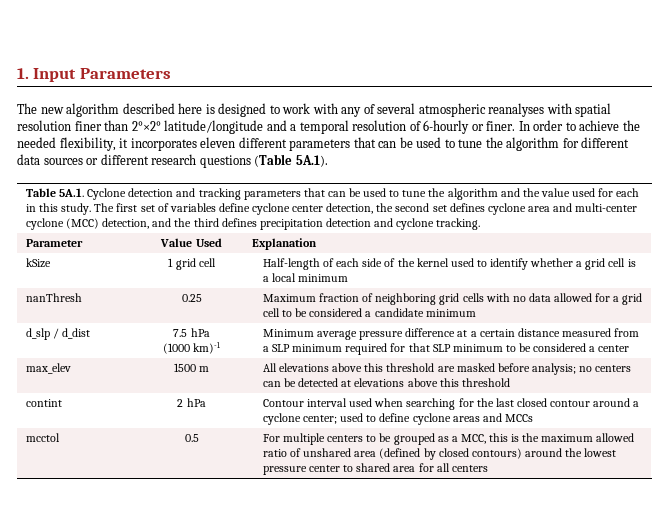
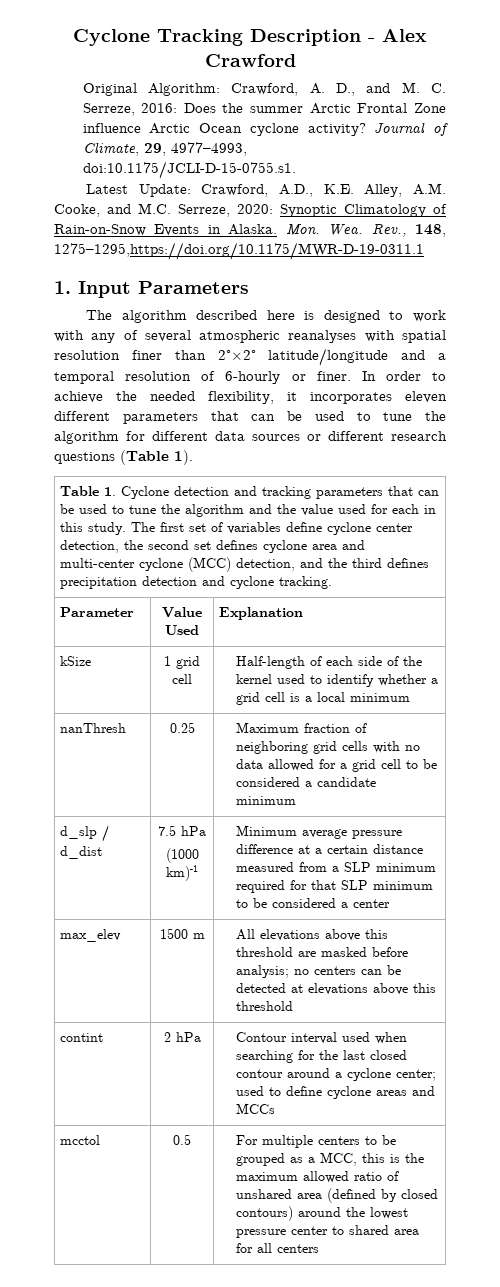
+ Cyclone Tracking Description - Alex Crawford
+ Original Algorithm: Crawford, A. D., and M. C. Serreze, 2016: Does the summer Arctic Frontal Zone influence Arctic Ocean cyclone activity? Journal of Climate, 29, 4977–4993, doi:10.1175/JCLI-D-15-0755.s1.
+ Latest Update: Crawford, A.D., K.E. Alley, A.M. Cooke, and M.C. Serreze, 2020: Synoptic Climatology of Rain-on-Snow Events in Alaska. Mon. Wea. Rev., 148, 1275–1295,https://doi.org/10.1175/MWR-D-19-0311.1
- The new algorithm described here is designed to work with any of several atmospheric reanalyses with spatial resolution finer than 2°×2° latitude/longitude and a temporal resolution of 6-hourly or finer.
+ The algorithm described here is designed to work with any of several atmospheric reanalyses with spatial resolution finer than 2°×2° latitude/longitude and a temporal resolution of 6-hourly or finer.
- In order to achieve the needed flexibility, it incorporates eleven different parameters that can be used to tune the algorithm for different data sources or different research questions (Table 5A.1).
+ In order to achieve the needed flexibility, it incorporates eleven different parameters that can be used to tune the algorithm for different data sources or different research questions (Table 1).
- Table 5A.1. Cyclone detection and tracking parameters that can be used to tune the algorithm and the value used for each in this study.
+ Table 1. Cyclone detection and tracking parameters that can be used to tune the algorithm and the value used for each in this study.

